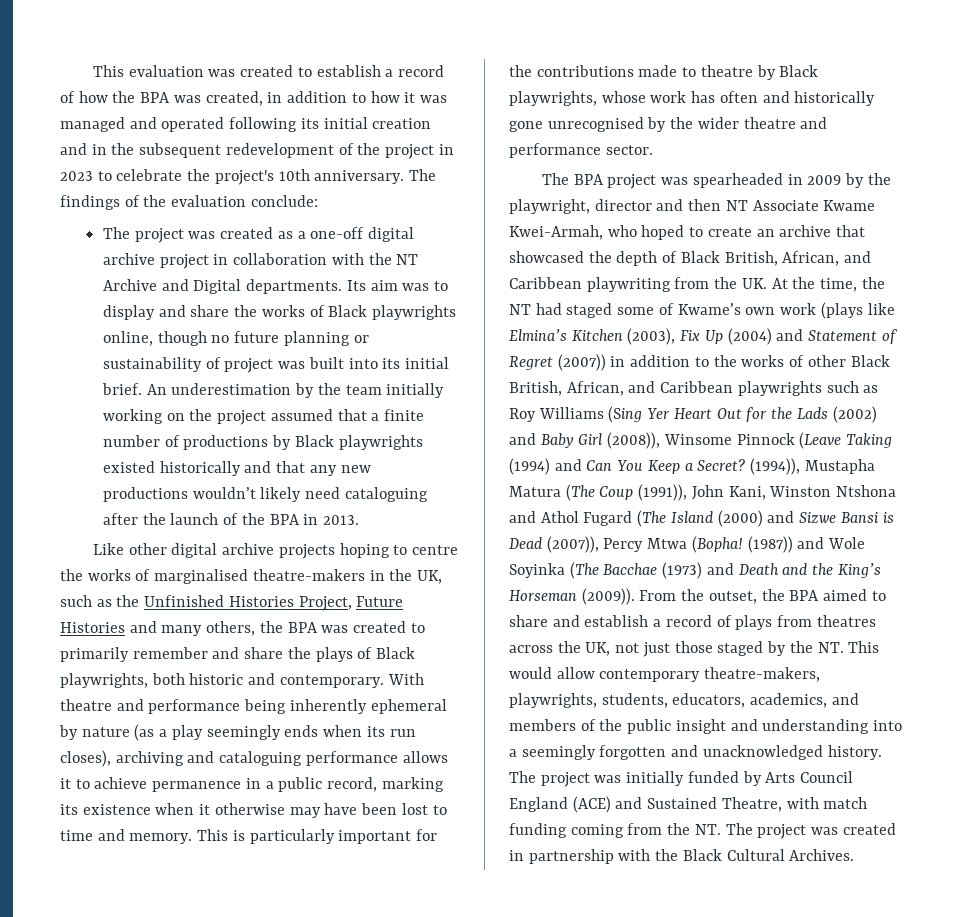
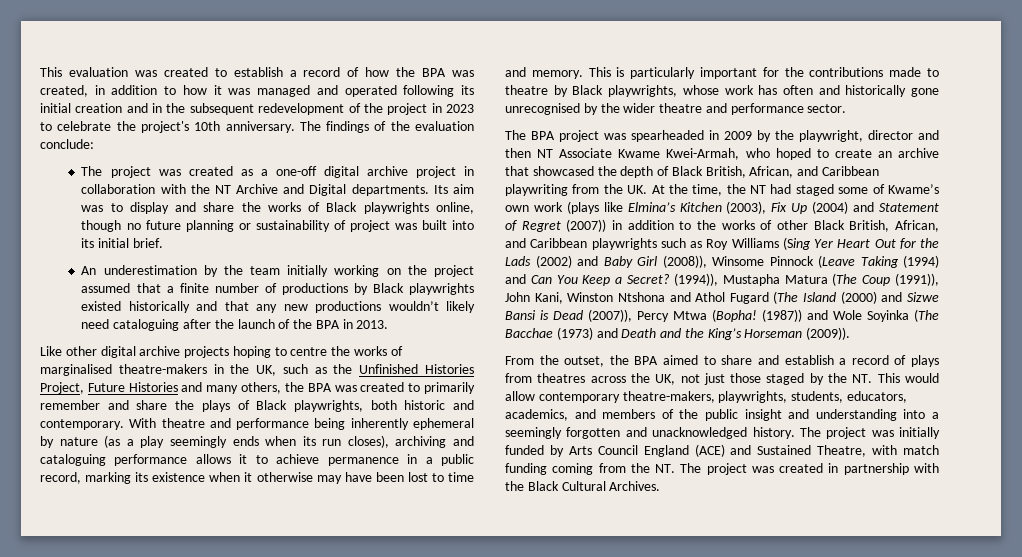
- Its aim was to display and share the works of Black playwrights online, though no future planning or sustainability of project was built into its initial brief. An underestimation by the team initially working on the project assumed that a finite number of productions by Black playwrights existed historically and that any new productions wouldn’t likely need cataloguing after the launch of the BPA in 2013.
+ Its aim was to display and share the works of Black playwrights online, though no future planning or sustainability of project was built into its initial brief.
+ An underestimation by the team initially working on the project assumed that a finite number of productions by Black playwrights existed historically and that any new productions wouldn’t likely need cataloguing after the launch of the BPA in 2013.
- (1987)) and Wole Soyinka (The Bacchae (1973) and Death and the King’s Horseman (2009)). From the outset, the BPA aimed to share and establish a record of plays from theatres across the UK, not just those staged by the NT. This would allow contemporary theatre-makers, playwrights, students, educators, academics, and members of the public insight and understanding into a seemingly forgotten and unacknowledged history.
+ (1987)) and Wole Soyinka (The Bacchae (1973) and Death and the King’s Horseman (2009)).
+ From the outset, the BPA aimed to share and establish a record of plays from theatres across the UK, not just those staged by the NT. This would allow contemporary theatre-makers, playwrights, students, educators, academics, and members of the public insight and understanding into a seemingly forgotten and unacknowledged history.

